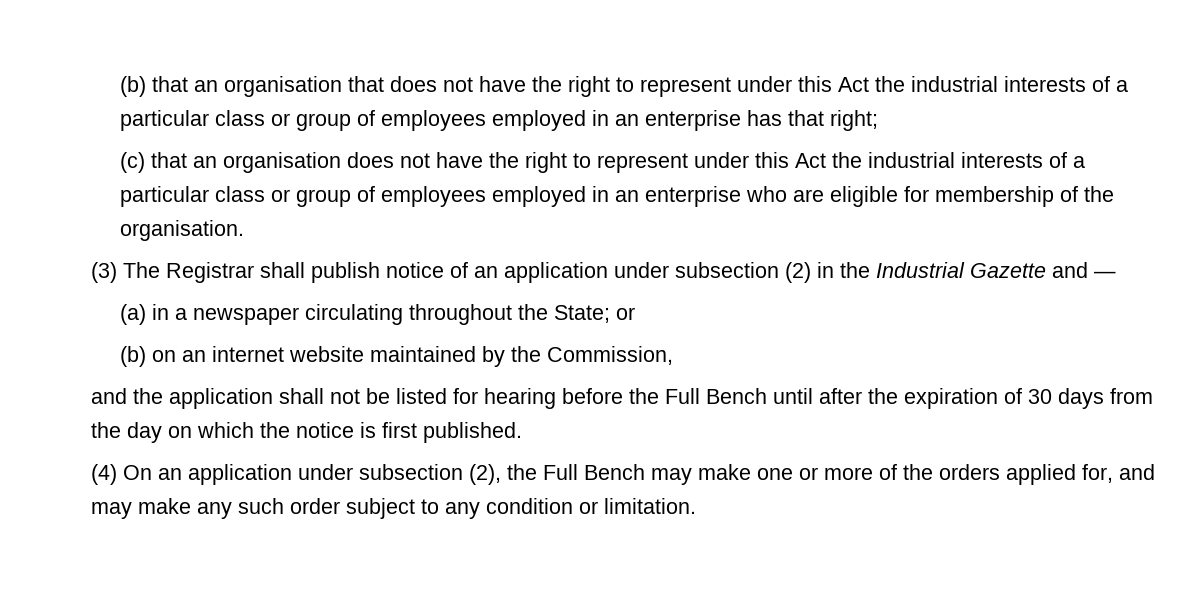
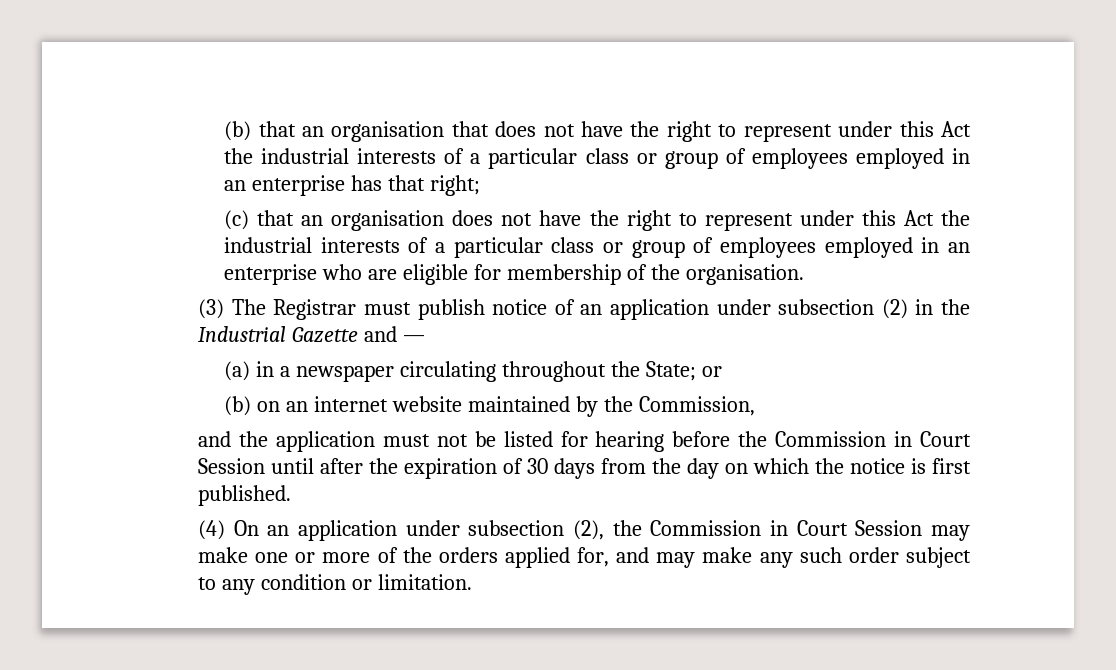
- (3) The Registrar shall publish notice of an application under subsection (2) in the Industrial Gazette and —
+ (3) The Registrar must publish notice of an application under subsection (2) in the Industrial Gazette and —
- and the application shall not be listed for hearing before the Full Bench until after the expiration of 30 days from the day on which the notice is first published.
+ and the application must not be listed for hearing before the Commission in Court Session until after the expiration of 30 days from the day on which the notice is first published.
- (4) On an application under subsection (2), the Full Bench may make one or more of the orders applied for, and may make any such order subject to any condition or limitation.
+ (4) On an application under subsection (2), the Commission in Court Session may make one or more of the orders applied for, and may make any such order subject to any condition or limitation.

